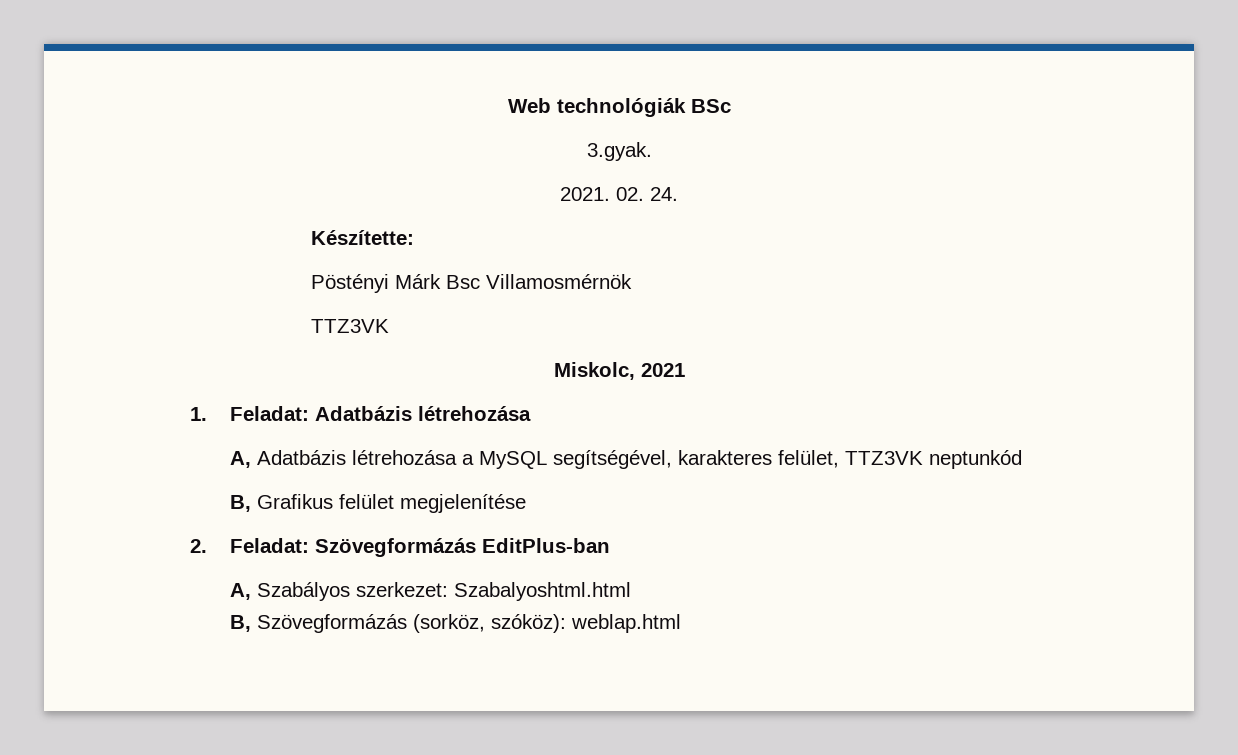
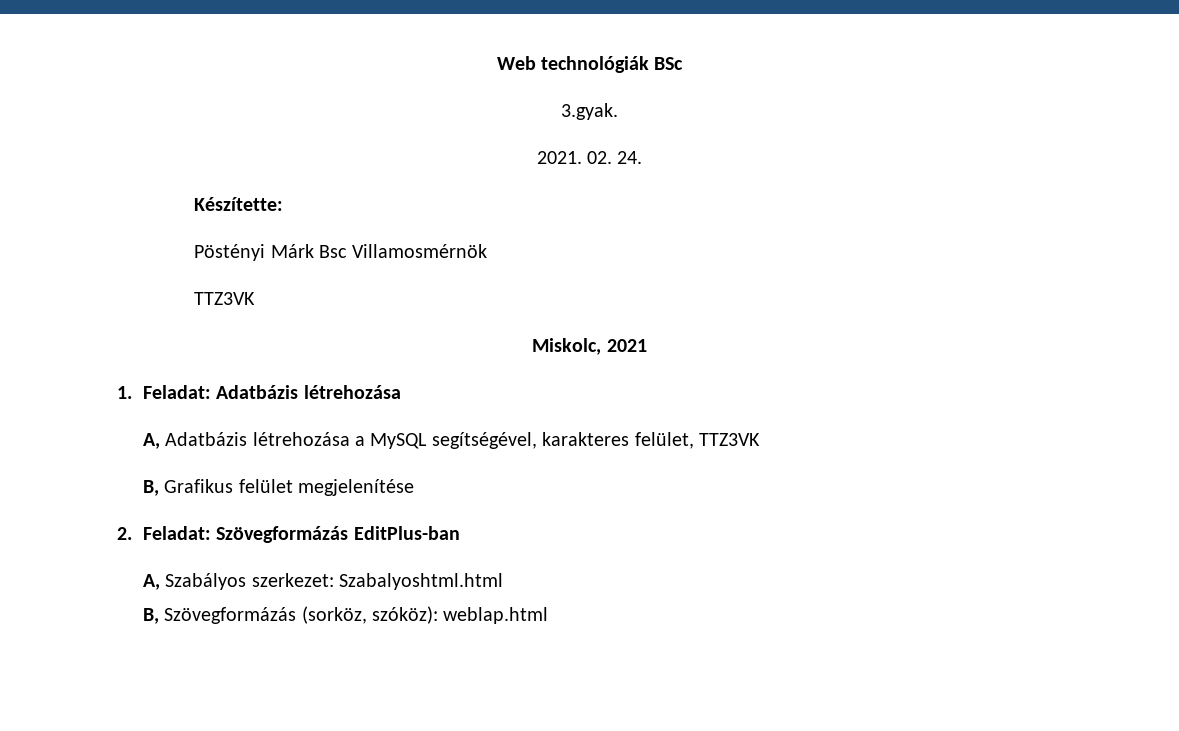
- A, Adatbázis létrehozása a MySQL segítségével, karakteres felület, TTZ3VK neptunkód
+ A, Adatbázis létrehozása a MySQL segítségével, karakteres felület, TTZ3VK

